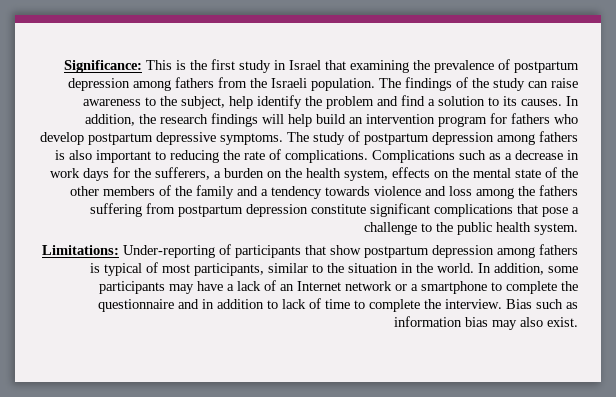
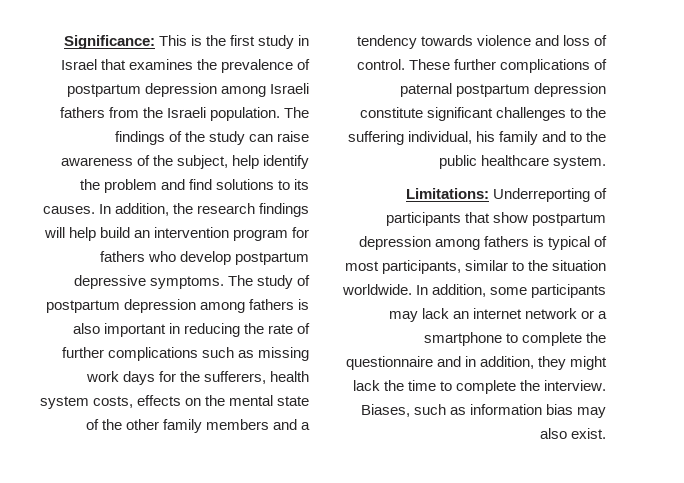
- Significance: This is the first study in Israel that examining the prevalence of postpartum depression among fathers from the Israeli population.
+ Significance: This is the first study in Israel that examines the prevalence of postpartum depression among Israeli fathers from the Israeli population.
- The findings of the study can raise awareness to the subject, help identify the problem and find a solution to its causes.
+ The findings of the study can raise awareness of the subject, help identify the problem and find solutions to its causes.
- The study of postpartum depression among fathers is also important to reducing the rate of complications. Complications such as a decrease in work days for the sufferers, a burden on the health system, effects on the mental state of the other members of the family and a tendency towards violence and loss among the fathers suffering from postpartum depression constitute significant complications that pose a challenge to the public health system.
+ The study of postpartum depression among fathers is also important in reducing the rate of further complications such as missing work days for the sufferers, health system costs, effects on the mental state of the other family members and a tendency towards violence and loss of control. These further complications of paternal postpartum depression constitute significant challenges to the suffering individual, his family and to the public healthcare system.
- Limitations: Under-reporting of participants that show postpartum depression among fathers is typical of most participants, similar to the situation in the world.
+ Limitations: Underreporting of participants that show postpartum depression among fathers is typical of most participants, similar to the situation worldwide.
- In addition, some participants may have a lack of an Internet network or a smartphone to complete the questionnaire and in addition to lack of time to complete the interview.
+ In addition, some participants may lack an internet network or a smartphone to complete the questionnaire and in addition, they might lack the time to complete the interview.
- Bias such as information bias may also exist.
+ Biases, such as information bias may also exist.

